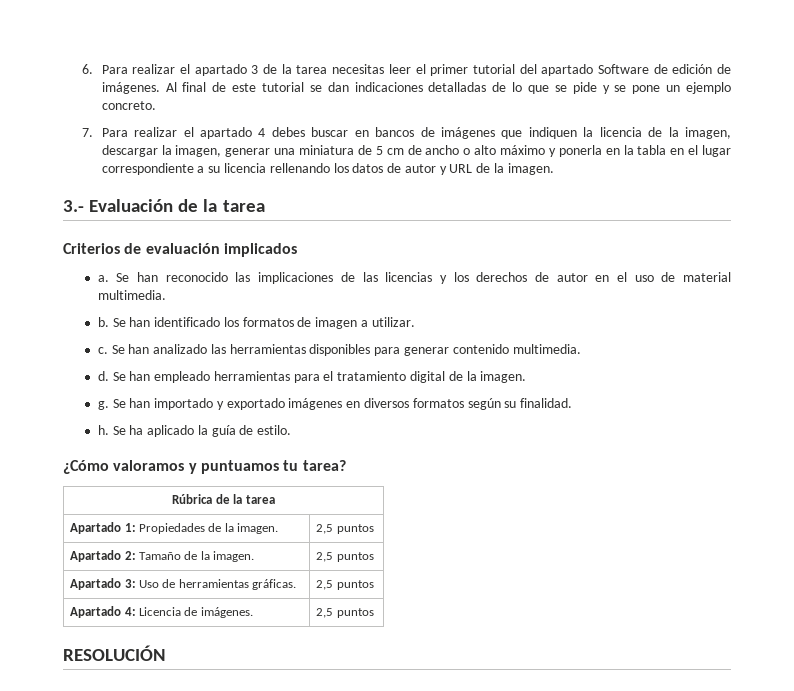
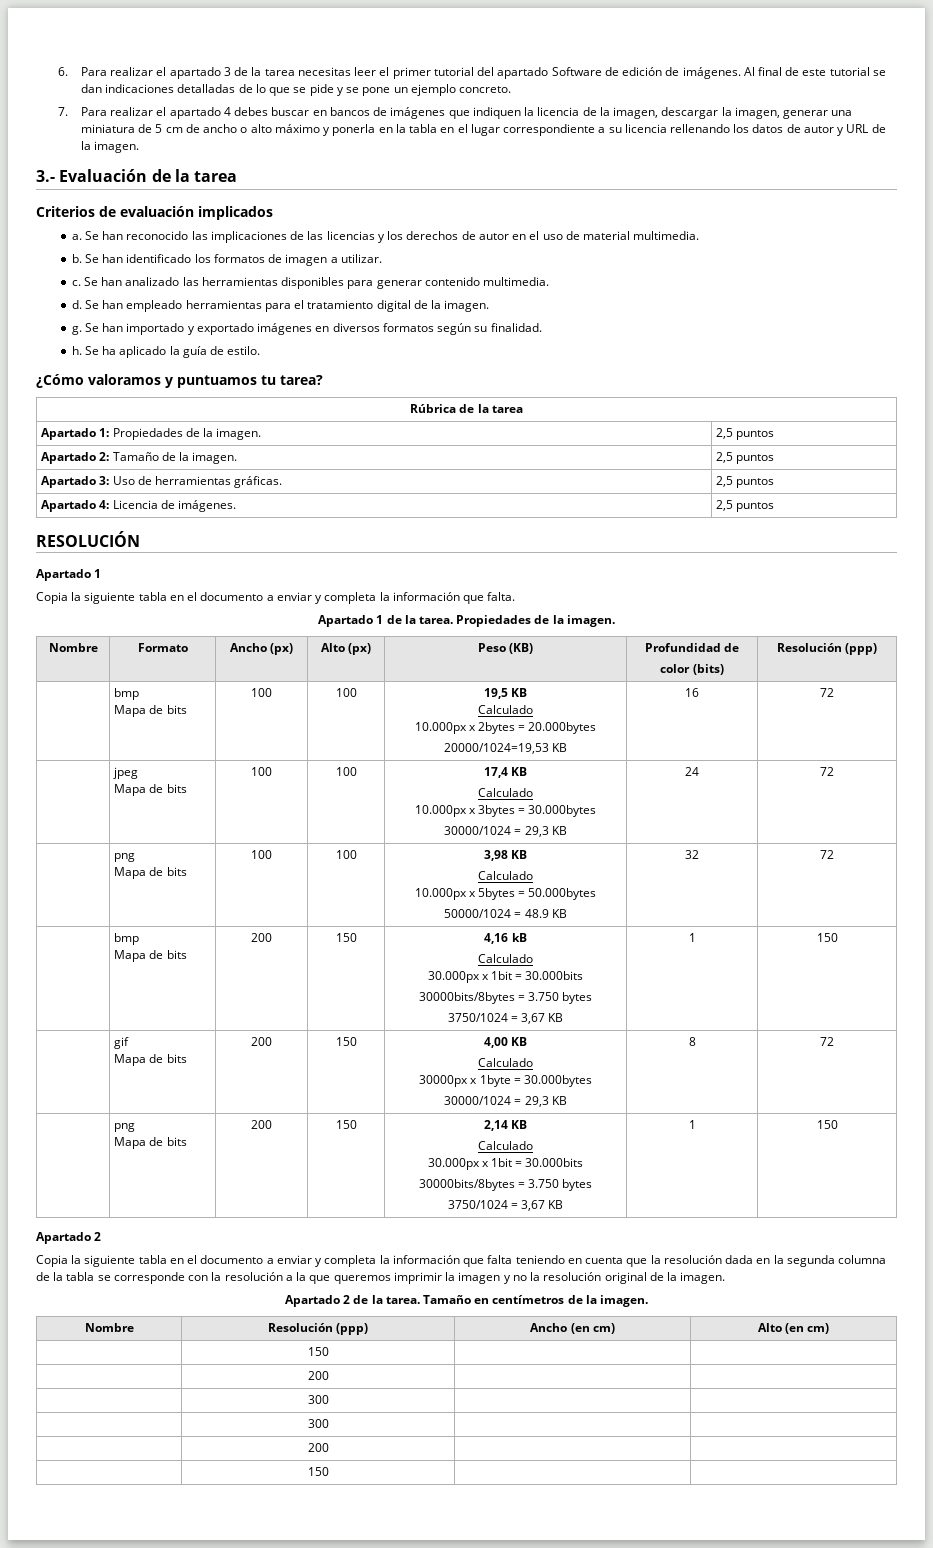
  RESOLUCIÓN
+ Apartado 1
+ Copia la siguiente tabla en el documento a enviar y completa la información que falta.
+ Apartado 1 de la tarea. Propiedades de la imagen.
+ Nombre | Formato | Ancho (px) | Alto (px) | Peso (KB) | Profundidad de
+ color (bits) | Resolución (ppp)
+ | bmp
+ Mapa de bits | 100 | 100 | 19,5 KB
+ Calculado
+ 10.000px x 2bytes = 20.000bytes
+ 20000/1024=19,53 KB | 16 | 72
+ | jpeg
+ Mapa de bits | 100 | 100 | 17,4 KB
+ Calculado
+ 10.000px x 3bytes = 30.000bytes
+ 30000/1024 = 29,3 KB | 24 | 72
+ | png
+ Mapa de bits | 100 | 100 | 3,98 KB
+ Calculado
+ 10.000px x 5bytes = 50.000bytes
+ 50000/1024 = 48.9 KB | 32 | 72
+ | bmp
+ Mapa de bits | 200 | 150 | 4,16 kB
+ Calculado
+ 30.000px x 1bit = 30.000bits
+ 30000bits/8bytes = 3.750 bytes
+ 3750/1024 = 3,67 KB | 1 | 150
+ | gif
+ Mapa de bits | 200 | 150 | 4,00 KB
+ Calculado
+ 30000px x 1byte = 30.000bytes
+ 30000/1024 = 29,3 KB | 8 | 72
+ | png
+ Mapa de bits | 200 | 150 | 2,14 KB
+ Calculado
+ 30.000px x 1bit = 30.000bits
+ 30000bits/8bytes = 3.750 bytes
+ 3750/1024 = 3,67 KB | 1 | 150
+ Apartado 2
+ Copia la siguiente tabla en el documento a enviar y completa la información que falta teniendo en cuenta que la resolución dada en la segunda columna de la tabla se corresponde con la resolución a la que queremos imprimir la imagen y no la resolución original de la imagen.
+ Apartado 2 de la tarea. Tamaño en centímetros de la imagen.
+ Nombre | Resolución (ppp) | Ancho (en cm) | Alto (en cm)
+ | 150 | |
+ | 200 | |
+ | 300 | |
+ | 300 | |
+ | 200 | |
+ | 150 | |

